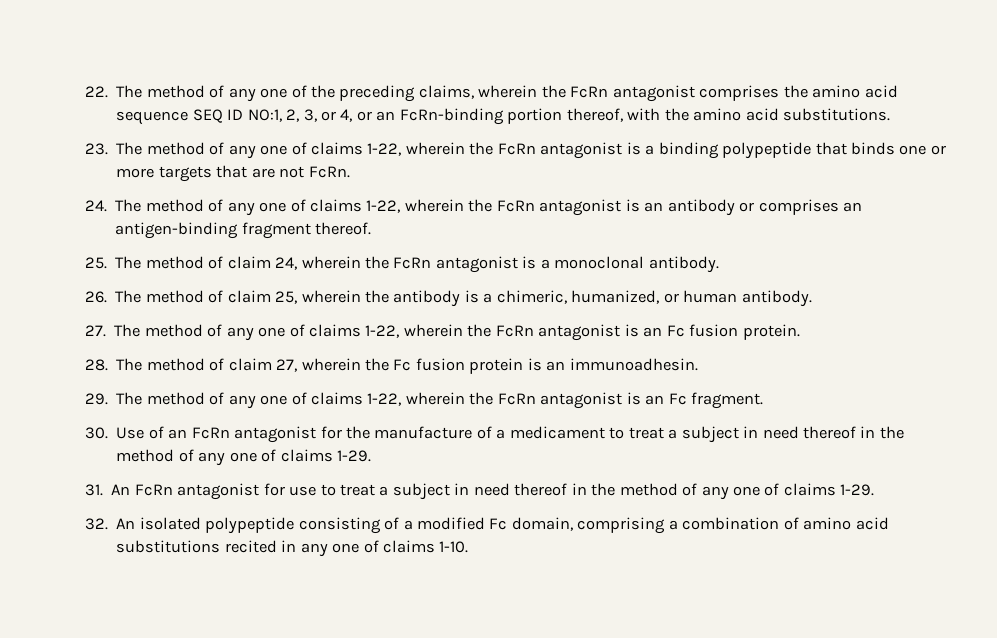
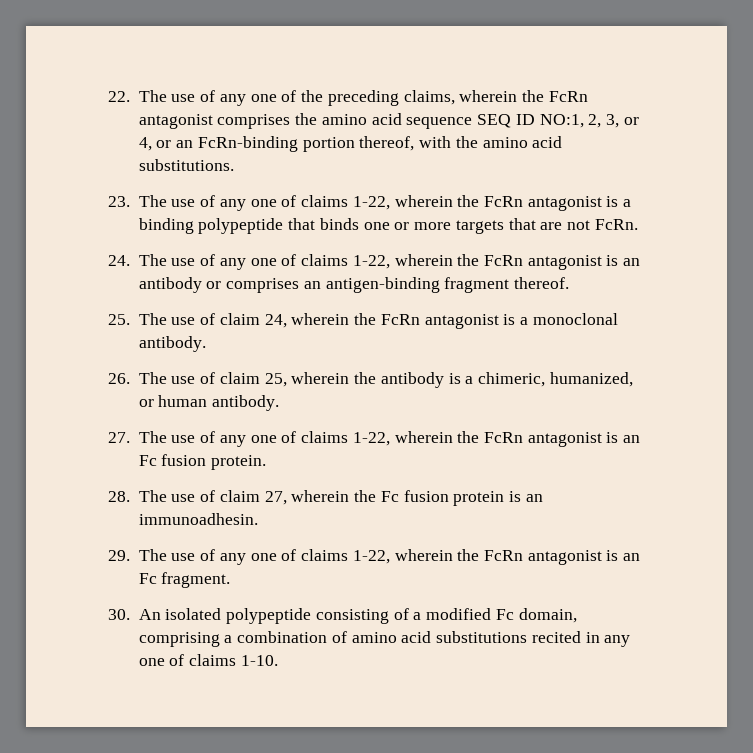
- 22. The method of any one of the preceding claims, wherein the FcRn antagonist comprises the amino acid sequence SEQ ID NO:1, 2, 3, or 4, or an FcRn-binding portion thereof, with the amino acid substitutions.
+ 22. The use of any one of the preceding claims, wherein the FcRn antagonist comprises the amino acid sequence SEQ ID NO:1, 2, 3, or 4, or an FcRn-binding portion thereof, with the amino acid substitutions.
- 23. The method of any one of claims 1-22, wherein the FcRn antagonist is a binding polypeptide that binds one or more targets that are not FcRn.
+ 23. The use of any one of claims 1-22, wherein the FcRn antagonist is a binding polypeptide that binds one or more targets that are not FcRn.
- 24. The method of any one of claims 1-22, wherein the FcRn antagonist is an antibody or comprises an antigen-binding fragment thereof.
+ 24. The use of any one of claims 1-22, wherein the FcRn antagonist is an antibody or comprises an antigen-binding fragment thereof.
- 25. The method of claim 24, wherein the FcRn antagonist is a monoclonal antibody.
+ 25. The use of claim 24, wherein the FcRn antagonist is a monoclonal antibody.
- 26. The method of claim 25, wherein the antibody is a chimeric, humanized, or human antibody.
+ 26. The use of claim 25, wherein the antibody is a chimeric, humanized, or human antibody.
- 27. The method of any one of claims 1-22, wherein the FcRn antagonist is an Fc fusion protein.
+ 27. The use of any one of claims 1-22, wherein the FcRn antagonist is an Fc fusion protein.
- 28. The method of claim 27, wherein the Fc fusion protein is an immunoadhesin.
+ 28. The use of claim 27, wherein the Fc fusion protein is an immunoadhesin.
- 29. The method of any one of claims 1-22, wherein the FcRn antagonist is an Fc fragment.
+ 29. The use of any one of claims 1-22, wherein the FcRn antagonist is an Fc fragment.
- 30. Use of an FcRn antagonist for the manufacture of a medicament to treat a subject in need thereof in the method of any one of claims 1-29.
- 31. An FcRn antagonist for use to treat a subject in need thereof in the method of any one of claims 1-29.
- 32. An isolated polypeptide consisting of a modified Fc domain, comprising a combination of amino acid substitutions recited in any one of claims 1-10.
+ 30. An isolated polypeptide consisting of a modified Fc domain, comprising a combination of amino acid substitutions recited in any one of claims 1-10.

